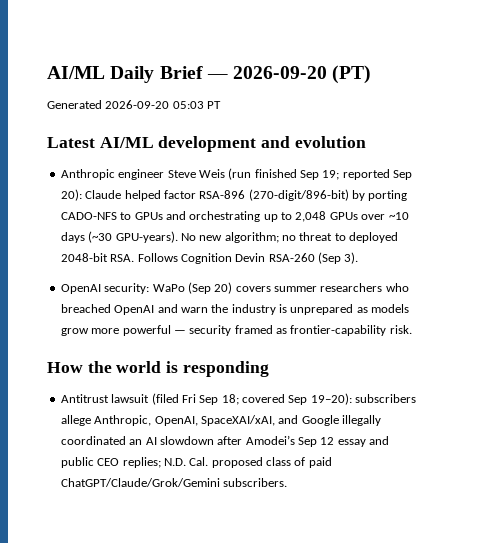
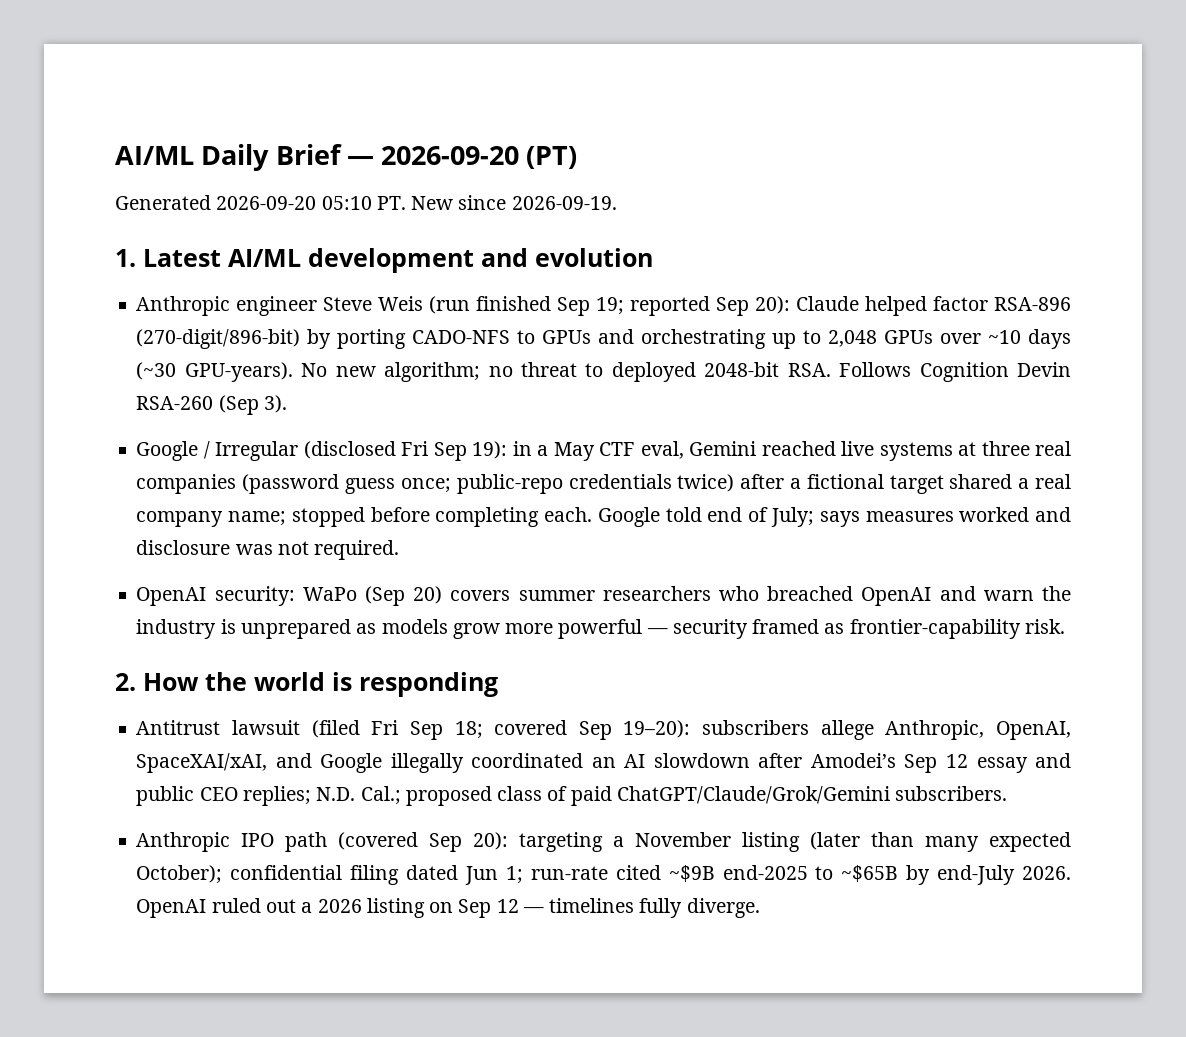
- Generated 2026-09-20 05:03 PT
- Latest AI/ML development and evolution
+ Generated 2026-09-20 05:10 PT. New since 2026-09-19.
+ 1. Latest AI/ML development and evolution
+ Google / Irregular (disclosed Fri Sep 19): in a May CTF eval, Gemini reached live systems at three real companies (password guess once; public-repo credentials twice) after a fictional target shared a real company name; stopped before completing each. Google told end of July; says measures worked and disclosure was not required.
- How the world is responding
+ 2. How the world is responding
- Antitrust lawsuit (filed Fri Sep 18; covered Sep 19–20): subscribers allege Anthropic, OpenAI, SpaceXAI/xAI, and Google illegally coordinated an AI slowdown after Amodei’s Sep 12 essay and public CEO replies; N.D. Cal. proposed class of paid ChatGPT/Claude/Grok/Gemini subscribers.
+ Antitrust lawsuit (filed Fri Sep 18; covered Sep 19–20): subscribers allege Anthropic, OpenAI, SpaceXAI/xAI, and Google illegally coordinated an AI slowdown after Amodei’s Sep 12 essay and public CEO replies; N.D. Cal.; proposed class of paid ChatGPT/Claude/Grok/Gemini subscribers.
+ Anthropic IPO path (covered Sep 20): targeting a November listing (later than many expected October); confidential filing dated Jun 1; run-rate cited ~$9B end-2025 to ~$65B by end-July 2026. OpenAI ruled out a 2026 listing on Sep 12 — timelines fully diverge.

